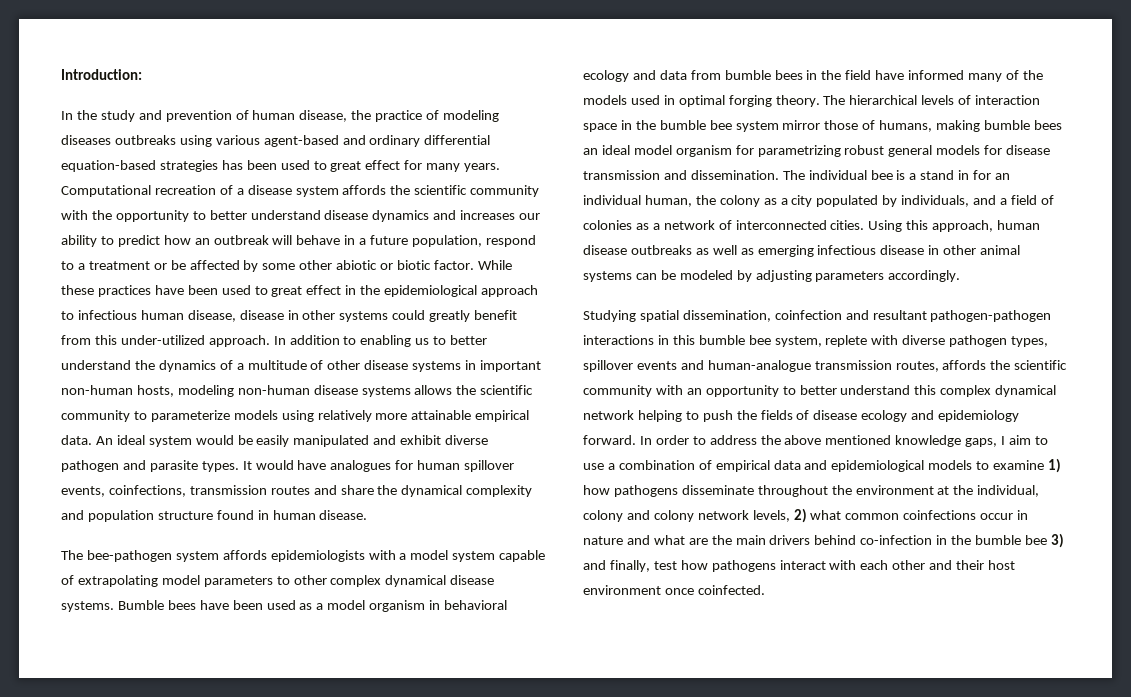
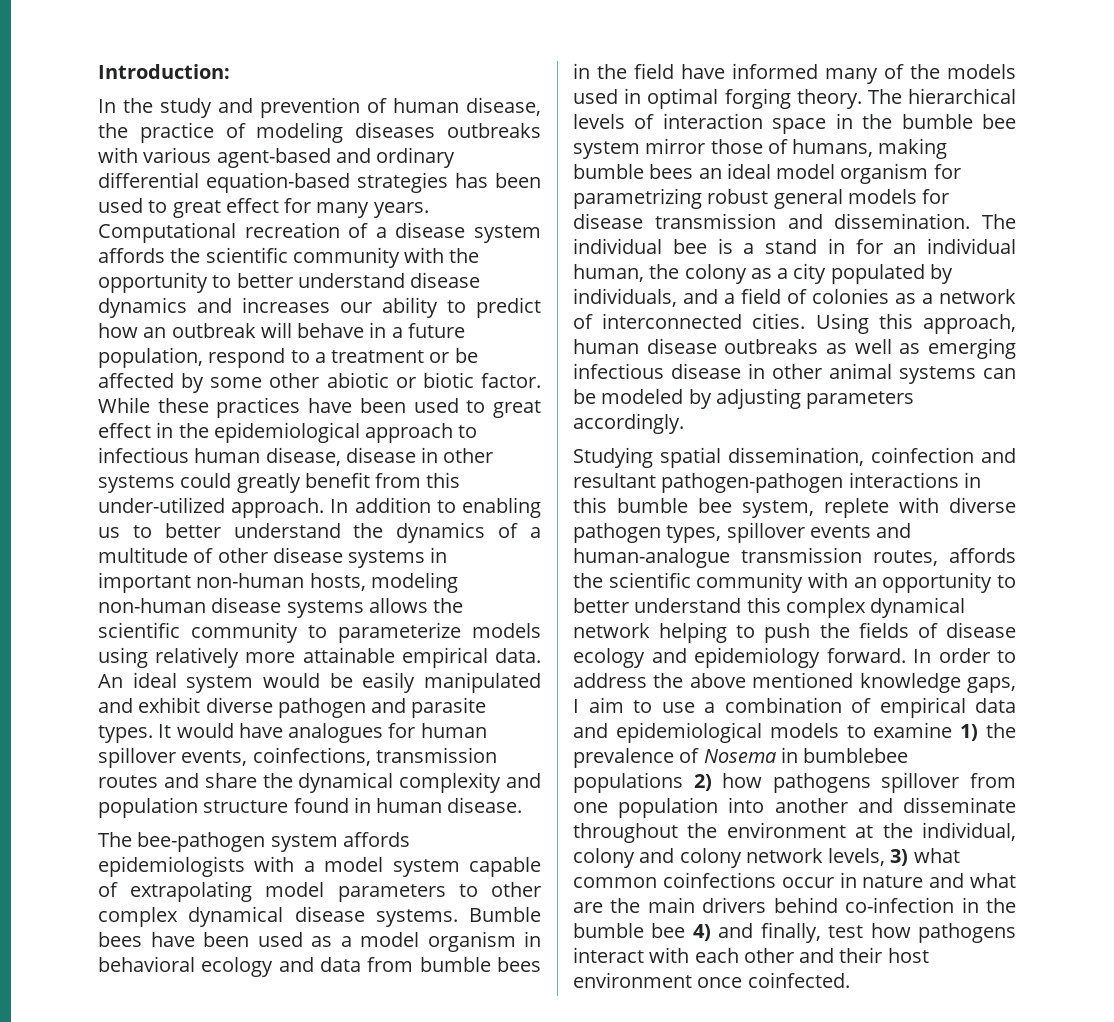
- In the study and prevention of human disease, the practice of modeling diseases outbreaks using various agent-based and ordinary differential equation-based strategies has been used to great effect for many years.
+ In the study and prevention of human disease, the practice of modeling diseases outbreaks with various agent-based and ordinary differential equation-based strategies has been used to great effect for many years.
- In order to address the above mentioned knowledge gaps, I aim to use a combination of empirical data and epidemiological models to examine 1) how pathogens disseminate throughout the environment at the individual, colony and colony network levels, 2) what common coinfections occur in nature and what are the main drivers behind co-infection in the bumble bee 3) and finally, test how pathogens interact with each other and their host environment once coinfected.
+ In order to address the above mentioned knowledge gaps, I aim to use a combination of empirical data and epidemiological models to examine 1) the prevalence of Nosema in bumblebee populations 2) how pathogens spillover from one population into another and disseminate throughout the environment at the individual, colony and colony network levels, 3) what common coinfections occur in nature and what are the main drivers behind co-infection in the bumble bee 4) and finally, test how pathogens interact with each other and their host environment once coinfected.

